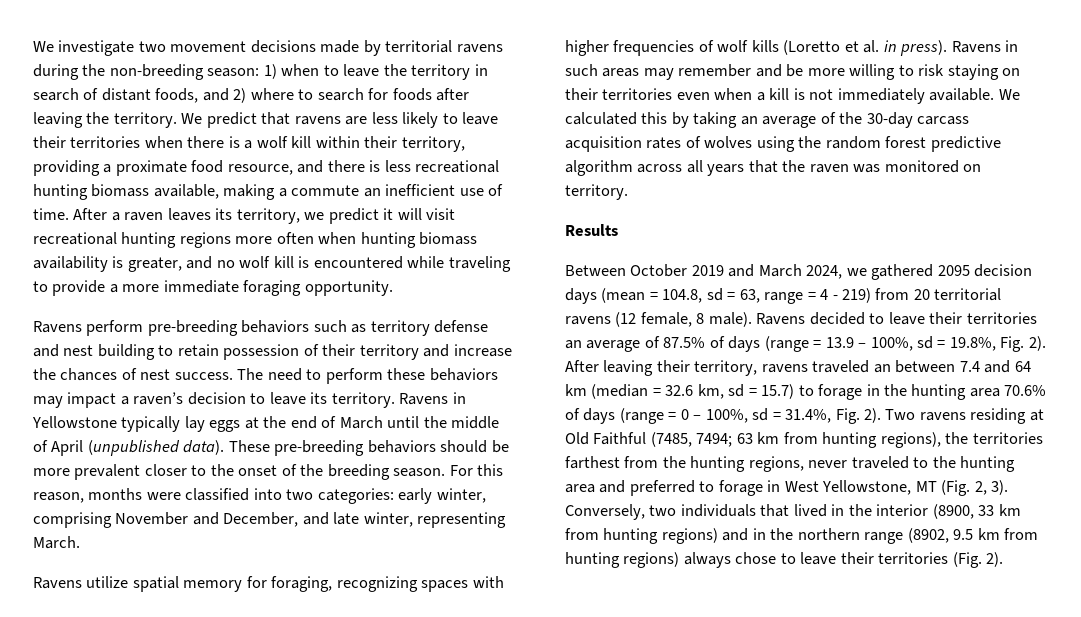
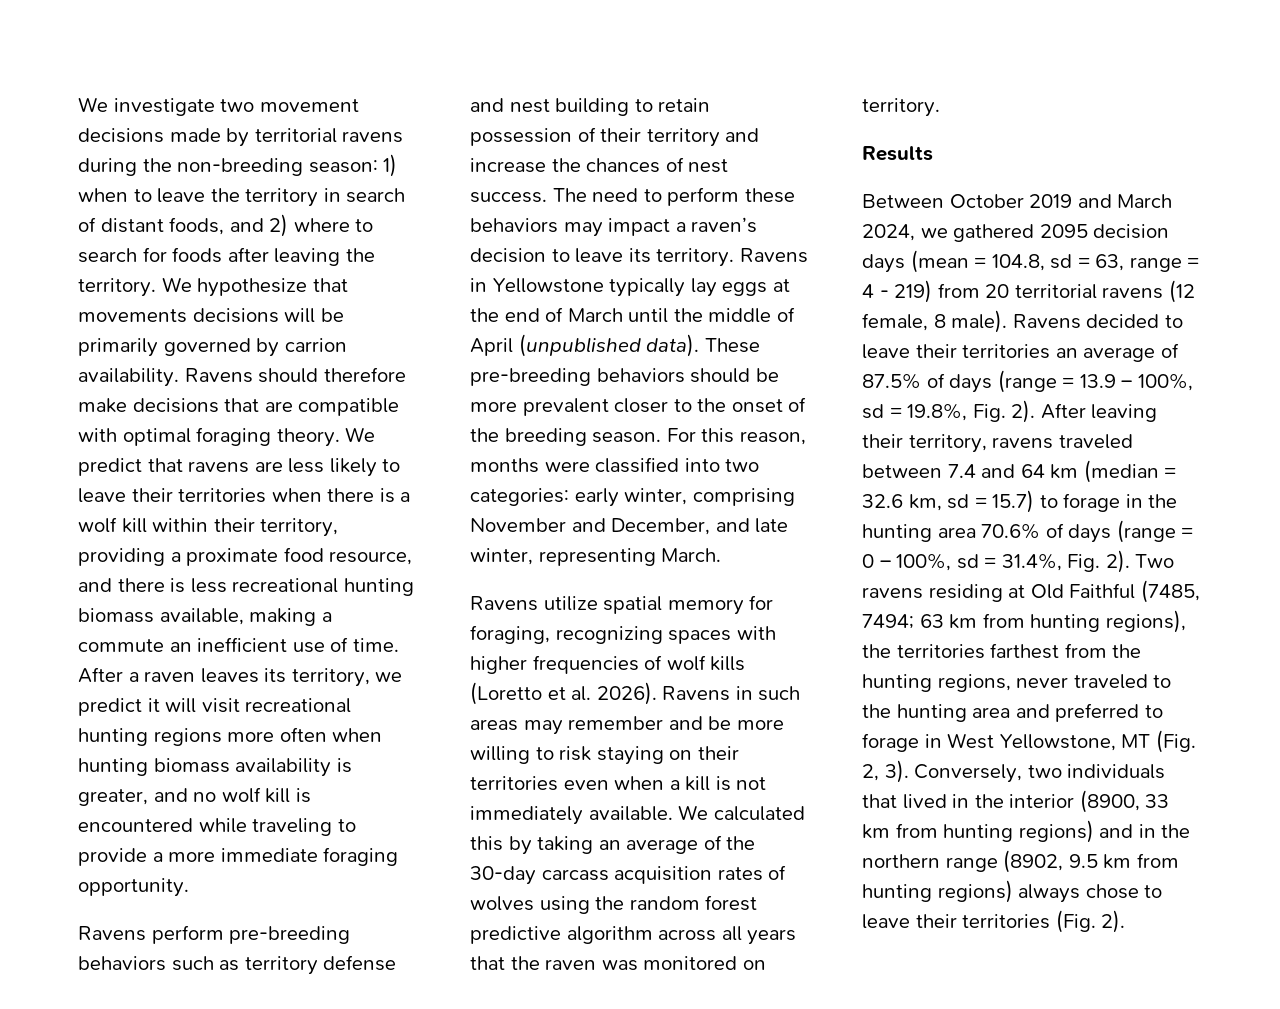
- We predict that ravens are less likely to leave their territories when there is a wolf kill within their territory, providing a proximate food resource, and there is less recreational hunting biomass available, making a commute an inefficient use of time.
+ We hypothesize that movements decisions will be primarily governed by carrion availability. Ravens should therefore make decisions that are compatible with optimal foraging theory. We predict that ravens are less likely to leave their territories when there is a wolf kill within their territory, providing a proximate food resource, and there is less recreational hunting biomass available, making a commute an inefficient use of time.
- Ravens utilize spatial memory for foraging, recognizing spaces with higher frequencies of wolf kills (Loretto et al. in press).
+ Ravens utilize spatial memory for foraging, recognizing spaces with higher frequencies of wolf kills (Loretto et al. 2026).
- After leaving their territory, ravens traveled an between 7.4 and 64 km (median = 32.6 km, sd = 15.7) to forage in the hunting area 70.6% of days (range = 0 – 100%, sd = 31.4%, Fig. 2).
+ After leaving their territory, ravens traveled between 7.4 and 64 km (median = 32.6 km, sd = 15.7) to forage in the hunting area 70.6% of days (range = 0 – 100%, sd = 31.4%, Fig. 2).

